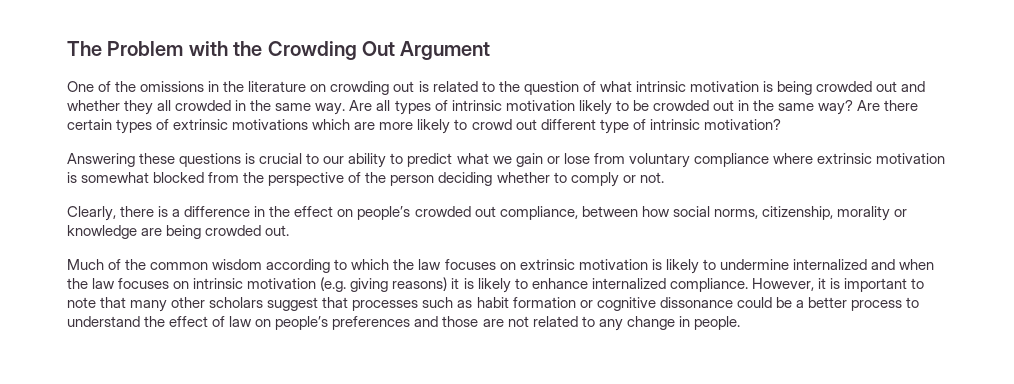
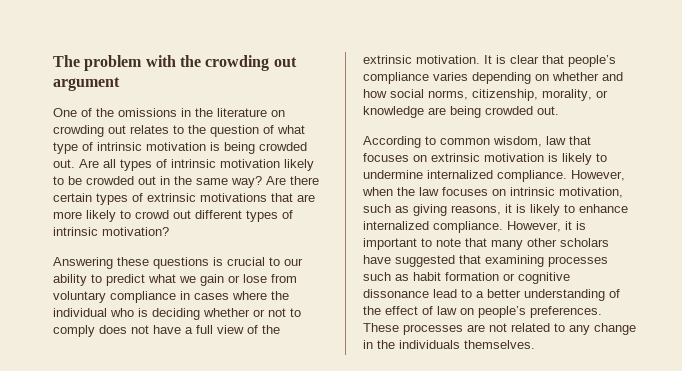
- The Problem with the Crowding Out Argument
+ The problem with the crowding out argument
- One of the omissions in the literature on crowding out is related to the question of what intrinsic motivation is being crowded out and whether they all crowded in the same way.
+ One of the omissions in the literature on crowding out relates to the question of what type of intrinsic motivation is being crowded out.
- Are there certain types of extrinsic motivations which are more likely to crowd out different type of intrinsic motivation?
+ Are there certain types of extrinsic motivations that are more likely to crowd out different types of intrinsic motivation?
- Answering these questions is crucial to our ability to predict what we gain or lose from voluntary compliance where extrinsic motivation is somewhat blocked from the perspective of the person deciding whether to comply or not.
- Clearly, there is a difference in the effect on people’s crowded out compliance, between how social norms, citizenship, morality or knowledge are being crowded out.
+ Answering these questions is crucial to our ability to predict what we gain or lose from voluntary compliance in cases where the individual who is deciding whether or not to comply does not have a full view of the extrinsic motivation. It is clear that people’s compliance varies depending on whether and how social norms, citizenship, morality, or knowledge are being crowded out.
- Much of the common wisdom according to which the law focuses on extrinsic motivation is likely to undermine internalized and when the law focuses on intrinsic motivation (e.g. giving reasons) it is likely to enhance internalized compliance.
+ According to common wisdom, law that focuses on extrinsic motivation is likely to undermine internalized compliance. However, when the law focuses on intrinsic motivation, such as giving reasons, it is likely to enhance internalized compliance.
- However, it is important to note that many other scholars suggest that processes such as habit formation or cognitive dissonance could be a better process to understand the effect of law on people’s preferences and those are not related to any change in people.
+ However, it is important to note that many other scholars have suggested that examining processes such as habit formation or cognitive dissonance lead to a better understanding of the effect of law on people’s preferences. These processes are not related to any change in the individuals themselves.

